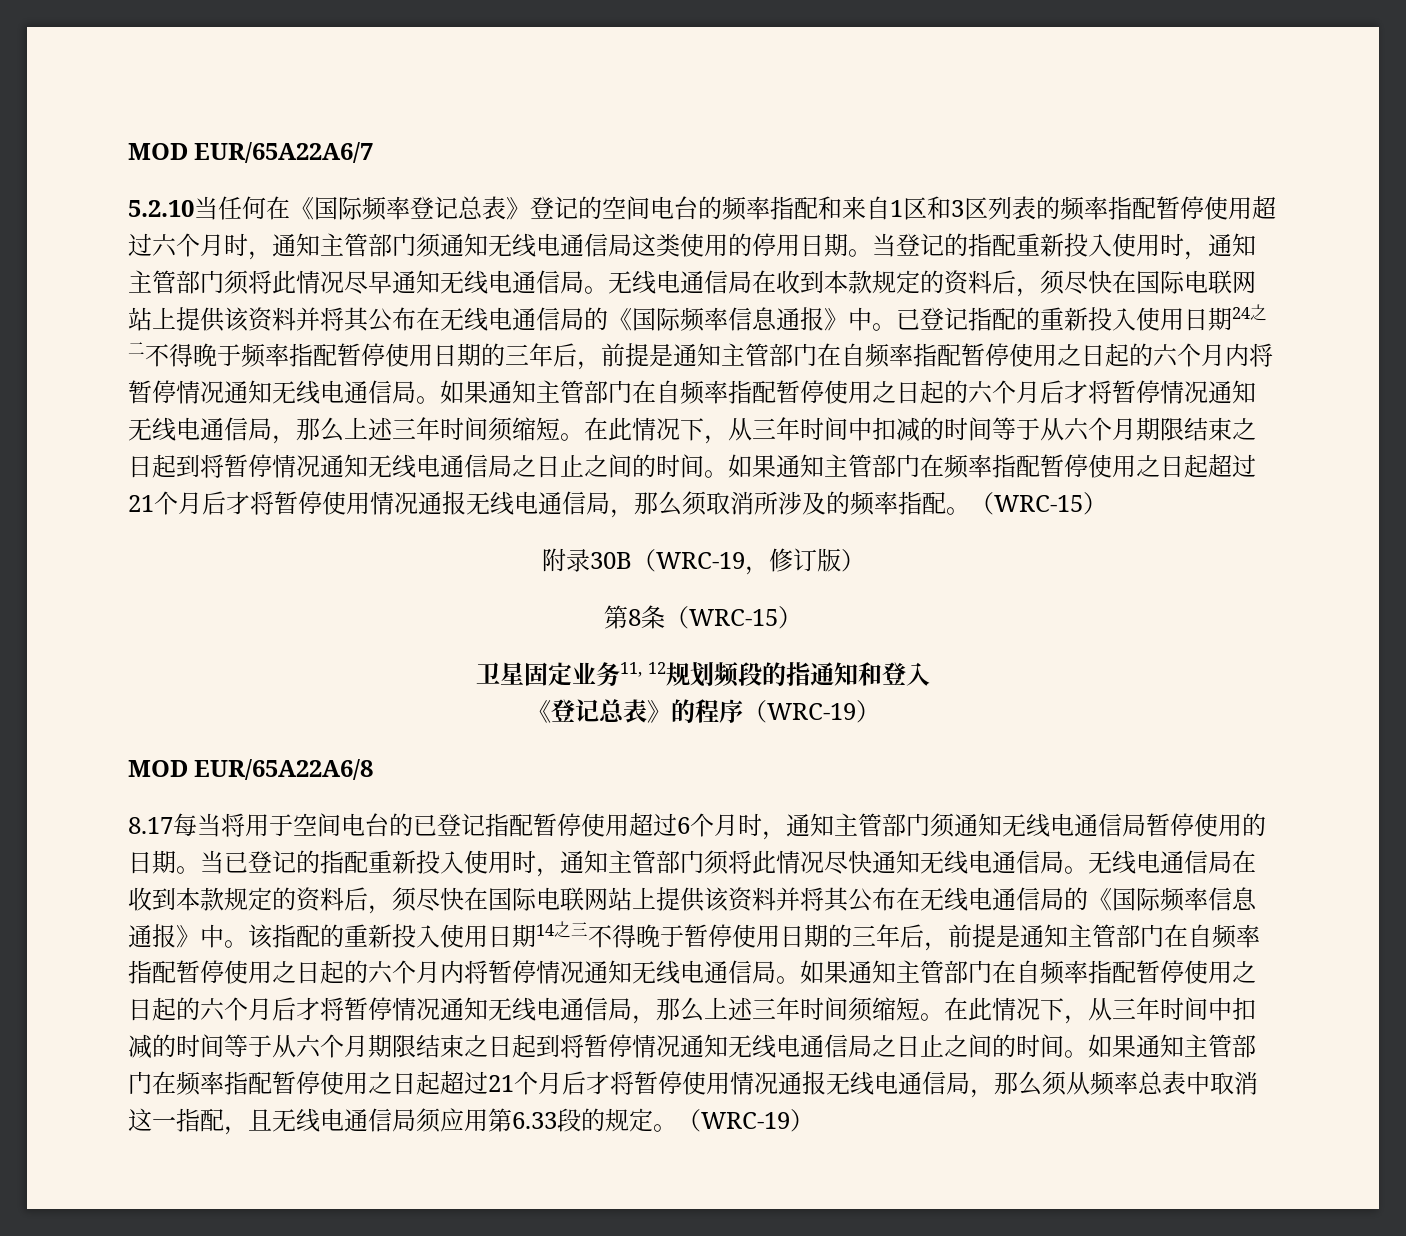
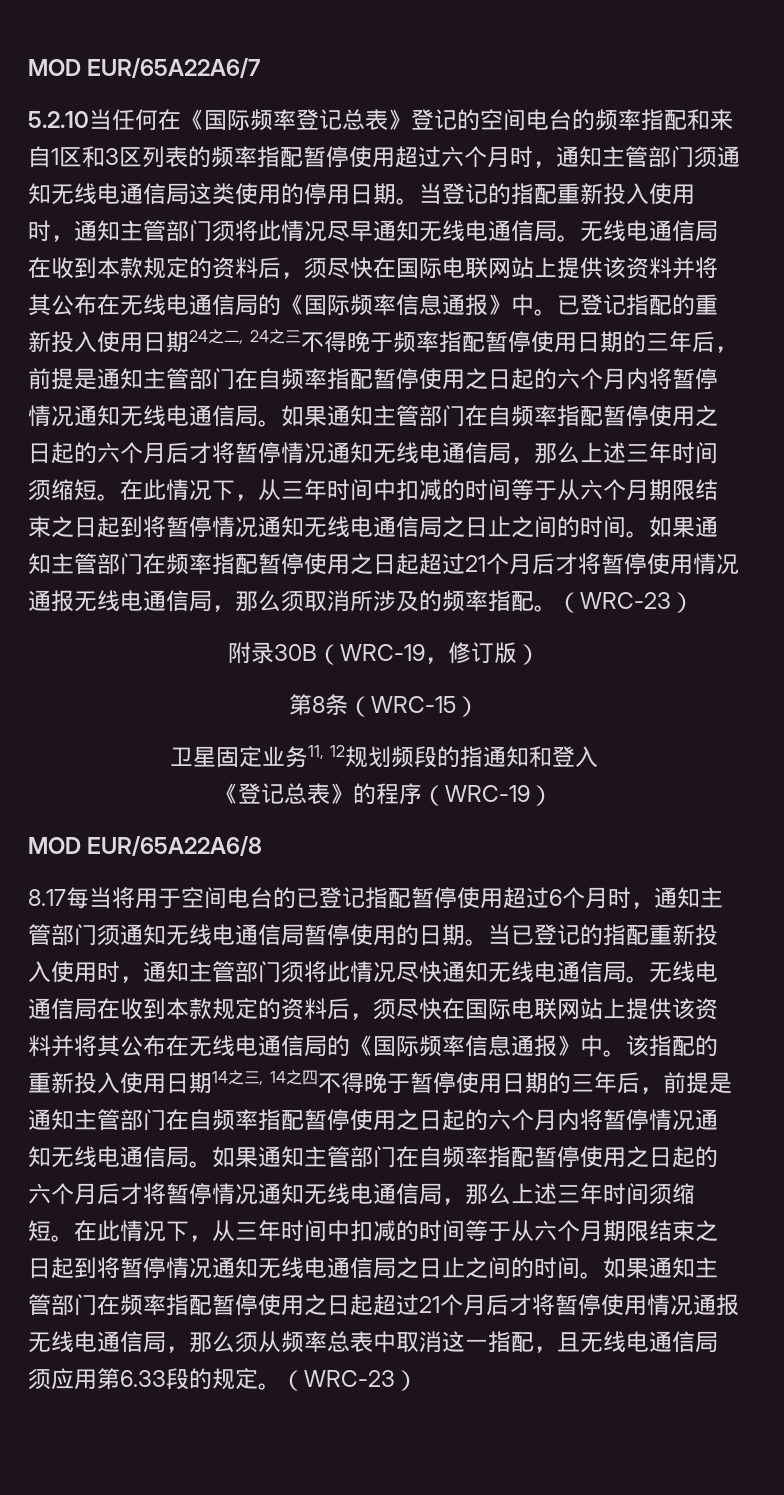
- 已登记指配的重新投入使用日期24之二不得晚于频率指配暂停使用日期的三年后，前提是通知主管部门在自频率指配暂停使用之日起的六个月内将暂停情况通知无线电通信局。
+ 已登记指配的重新投入使用日期24之二, 24之三不得晚于频率指配暂停使用日期的三年后，前提是通知主管部门在自频率指配暂停使用之日起的六个月内将暂停情况通知无线电通信局。
- 如果通知主管部门在频率指配暂停使用之日起超过21个月后才将暂停使用情况通报无线电通信局，那么须取消所涉及的频率指配。（WRC-15）
+ 如果通知主管部门在频率指配暂停使用之日起超过21个月后才将暂停使用情况通报无线电通信局，那么须取消所涉及的频率指配。（WRC-23）
- 该指配的重新投入使用日期14之三不得晚于暂停使用日期的三年后，前提是通知主管部门在自频率指配暂停使用之日起的六个月内将暂停情况通知无线电通信局。
+ 该指配的重新投入使用日期14之三, 14之四不得晚于暂停使用日期的三年后，前提是通知主管部门在自频率指配暂停使用之日起的六个月内将暂停情况通知无线电通信局。
- 如果通知主管部门在频率指配暂停使用之日起超过21个月后才将暂停使用情况通报无线电通信局，那么须从频率总表中取消这一指配，且无线电通信局须应用第6.33段的规定。（WRC-19）
+ 如果通知主管部门在频率指配暂停使用之日起超过21个月后才将暂停使用情况通报无线电通信局，那么须从频率总表中取消这一指配，且无线电通信局须应用第6.33段的规定。（WRC-23）

